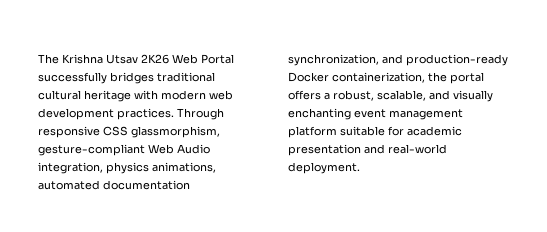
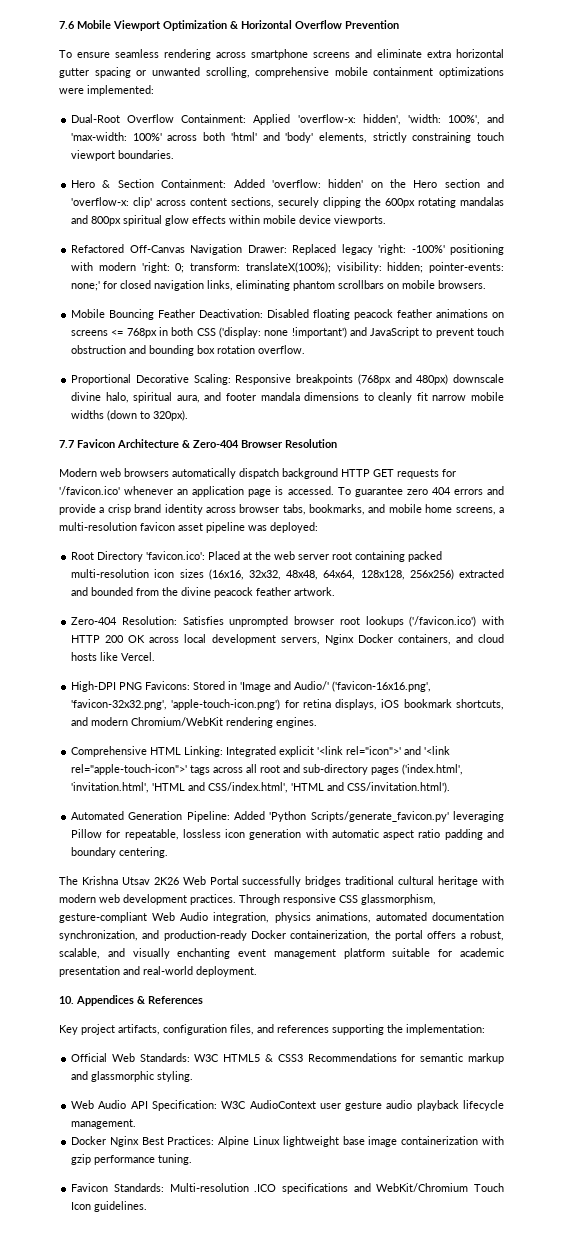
+ 7.6 Mobile Viewport Optimization & Horizontal Overflow Prevention
+ To ensure seamless rendering across smartphone screens and eliminate extra horizontal gutter spacing or unwanted scrolling, comprehensive mobile containment optimizations were implemented:
+ Dual-Root Overflow Containment: Applied 'overflow-x: hidden', 'width: 100%', and 'max-width: 100%' across both 'html' and 'body' elements, strictly constraining touch viewport boundaries.
+ Hero & Section Containment: Added 'overflow: hidden' on the Hero section and 'overflow-x: clip' across content sections, securely clipping the 600px rotating mandalas and 800px spiritual glow effects within mobile device viewports.
+ Refactored Off-Canvas Navigation Drawer: Replaced legacy 'right: -100%' positioning with modern 'right: 0; transform: translateX(100%); visibility: hidden; pointer-events: none;' for closed navigation links, eliminating phantom scrollbars on mobile browsers.
+ Mobile Bouncing Feather Deactivation: Disabled floating peacock feather animations on screens <= 768px in both CSS ('display: none !important') and JavaScript to prevent touch obstruction and bounding box rotation overflow.
+ Proportional Decorative Scaling: Responsive breakpoints (768px and 480px) downscale divine halo, spiritual aura, and footer mandala dimensions to cleanly fit narrow mobile widths (down to 320px).
+ 7.7 Favicon Architecture & Zero-404 Browser Resolution
+ Modern web browsers automatically dispatch background HTTP GET requests for '/favicon.ico' whenever an application page is accessed. To guarantee zero 404 errors and provide a crisp brand identity across browser tabs, bookmarks, and mobile home screens, a multi-resolution favicon asset pipeline was deployed:
+ Root Directory 'favicon.ico': Placed at the web server root containing packed multi-resolution icon sizes (16x16, 32x32, 48x48, 64x64, 128x128, 256x256) extracted and bounded from the divine peacock feather artwork.
+ Zero-404 Resolution: Satisfies unprompted browser root lookups ('/favicon.ico') with HTTP 200 OK across local development servers, Nginx Docker containers, and cloud hosts like Vercel.
+ High-DPI PNG Favicons: Stored in 'Image and Audio/' ('favicon-16x16.png', 'favicon-32x32.png', 'apple-touch-icon.png') for retina displays, iOS bookmark shortcuts, and modern Chromium/WebKit rendering engines.
+ Comprehensive HTML Linking: Integrated explicit '<link rel="icon">' and '<link rel="apple-touch-icon">' tags across all root and sub-directory pages ('index.html', 'invitation.html', 'HTML and CSS/index.html', 'HTML and CSS/invitation.html').
+ Automated Generation Pipeline: Added 'Python Scripts/generate_favicon.py' leveraging Pillow for repeatable, lossless icon generation with automatic aspect ratio padding and boundary centering.
+ 10. Appendices & References
+ Key project artifacts, configuration files, and references supporting the implementation:
+ Official Web Standards: W3C HTML5 & CSS3 Recommendations for semantic markup and glassmorphic styling.
+ Web Audio API Specification: W3C AudioContext user gesture audio playback lifecycle management.
+ Docker Nginx Best Practices: Alpine Linux lightweight base image containerization with gzip performance tuning.
+ Favicon Standards: Multi-resolution .ICO specifications and WebKit/Chromium Touch Icon guidelines.

